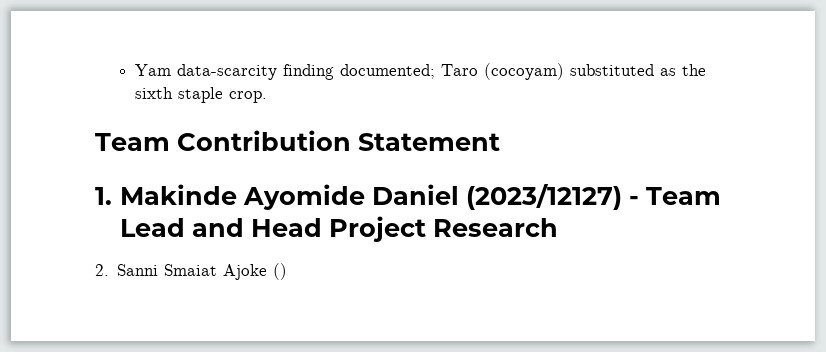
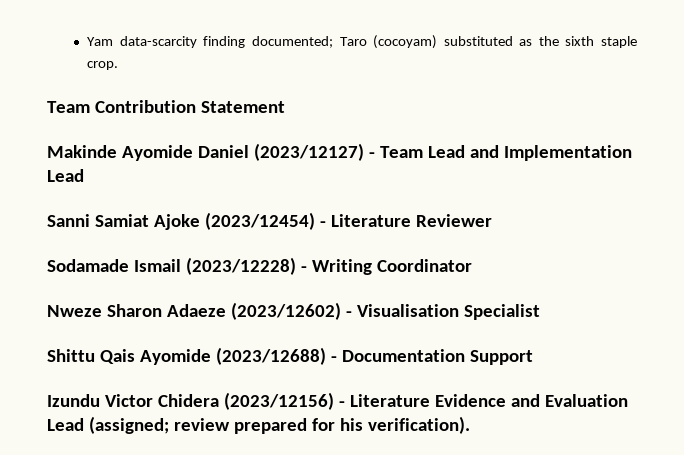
- 1. Makinde Ayomide Daniel (2023/12127) - Team Lead and Head Project Research
- 2. Sanni Smaiat Ajoke ()
+ Makinde Ayomide Daniel (2023/12127) - Team Lead and Implementation Lead
+ Sanni Samiat Ajoke (2023/12454) - Literature Reviewer
+ Sodamade Ismail (2023/12228) - Writing Coordinator
+ Nweze Sharon Adaeze (2023/12602) - Visualisation Specialist
+ Shittu Qais Ayomide (2023/12688) - Documentation Support
+ Izundu Victor Chidera (2023/12156) - Literature Evidence and Evaluation Lead (assigned; review prepared for his verification).

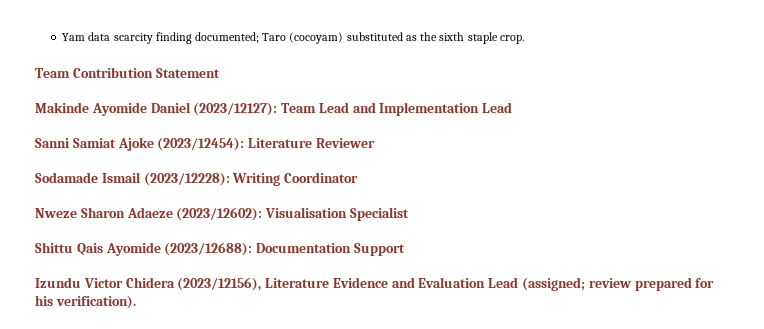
- Yam data-scarcity finding documented; Taro (cocoyam) substituted as the sixth staple crop.
+ Yam data scarcity finding documented; Taro (cocoyam) substituted as the sixth staple crop.
- Makinde Ayomide Daniel (2023/12127) - Team Lead and Implementation Lead
+ Makinde Ayomide Daniel (2023/12127): Team Lead and Implementation Lead
- Sanni Samiat Ajoke (2023/12454) - Literature Reviewer
+ Sanni Samiat Ajoke (2023/12454): Literature Reviewer
- Sodamade Ismail (2023/12228) - Writing Coordinator
+ Sodamade Ismail (2023/12228): Writing Coordinator
- Nweze Sharon Adaeze (2023/12602) - Visualisation Specialist
+ Nweze Sharon Adaeze (2023/12602): Visualisation Specialist
- Shittu Qais Ayomide (2023/12688) - Documentation Support
+ Shittu Qais Ayomide (2023/12688): Documentation Support
- Izundu Victor Chidera (2023/12156) - Literature Evidence and Evaluation Lead (assigned; review prepared for his verification).
+ Izundu Victor Chidera (2023/12156), Literature Evidence and Evaluation Lead (assigned; review prepared for his verification).

